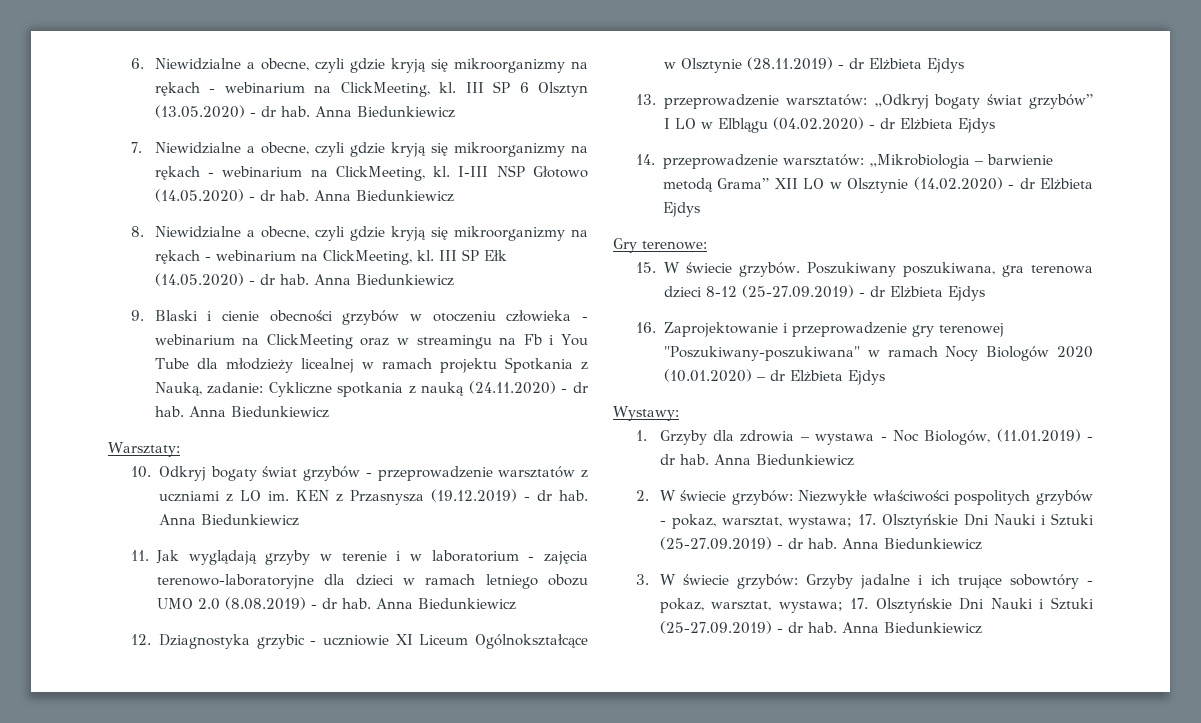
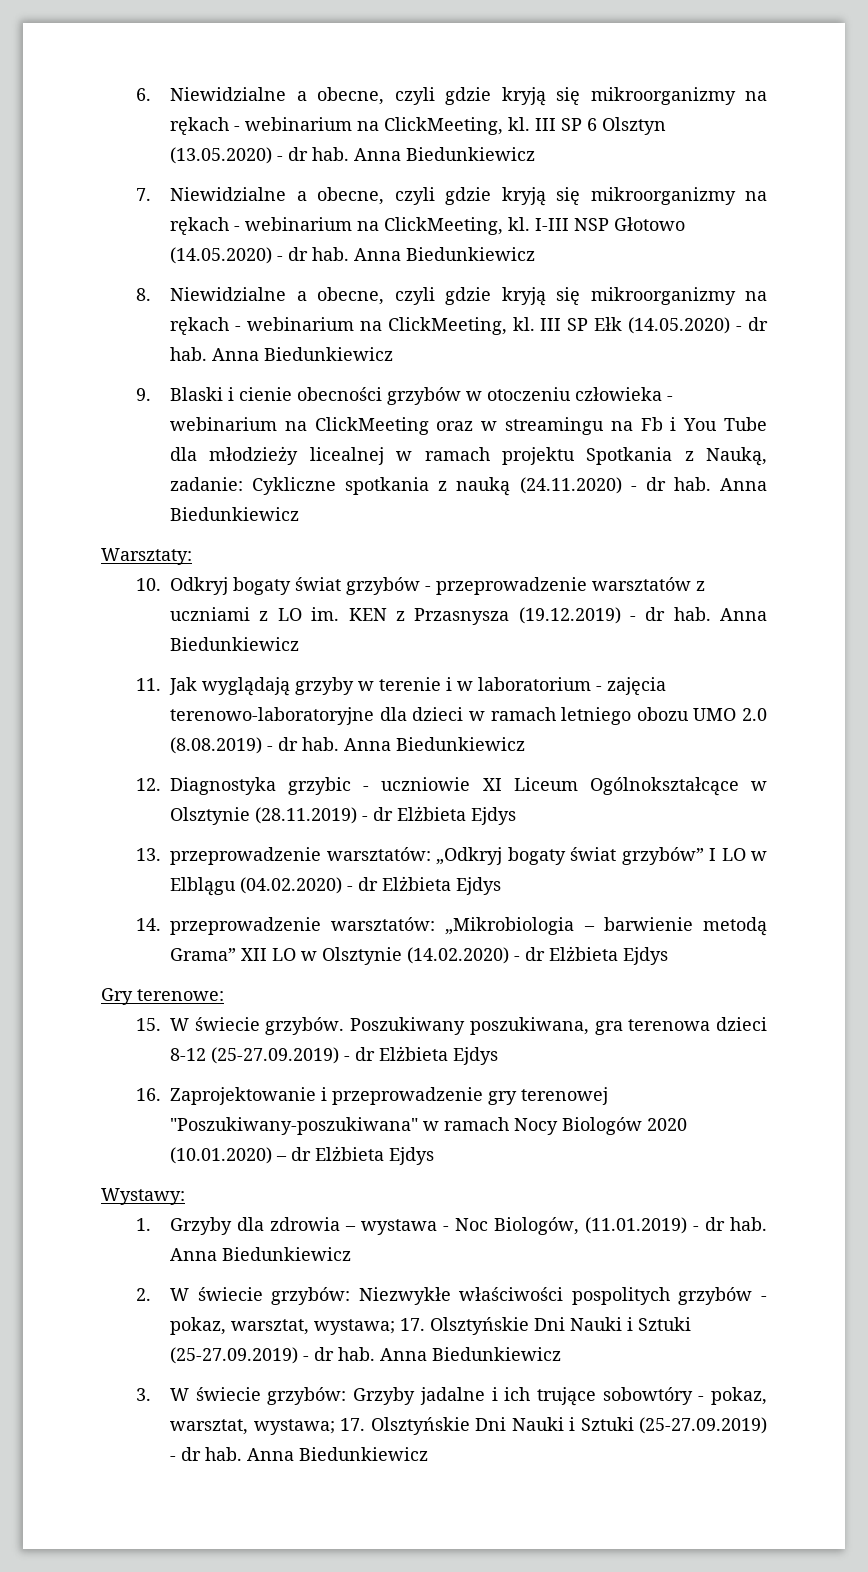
- 12. Dziagnostyka grzybic - uczniowie XI Liceum Ogólnokształcące w Olsztynie (28.11.2019) - dr Elżbieta Ejdys
+ 12. Diagnostyka grzybic - uczniowie XI Liceum Ogólnokształcące w Olsztynie (28.11.2019) - dr Elżbieta Ejdys

